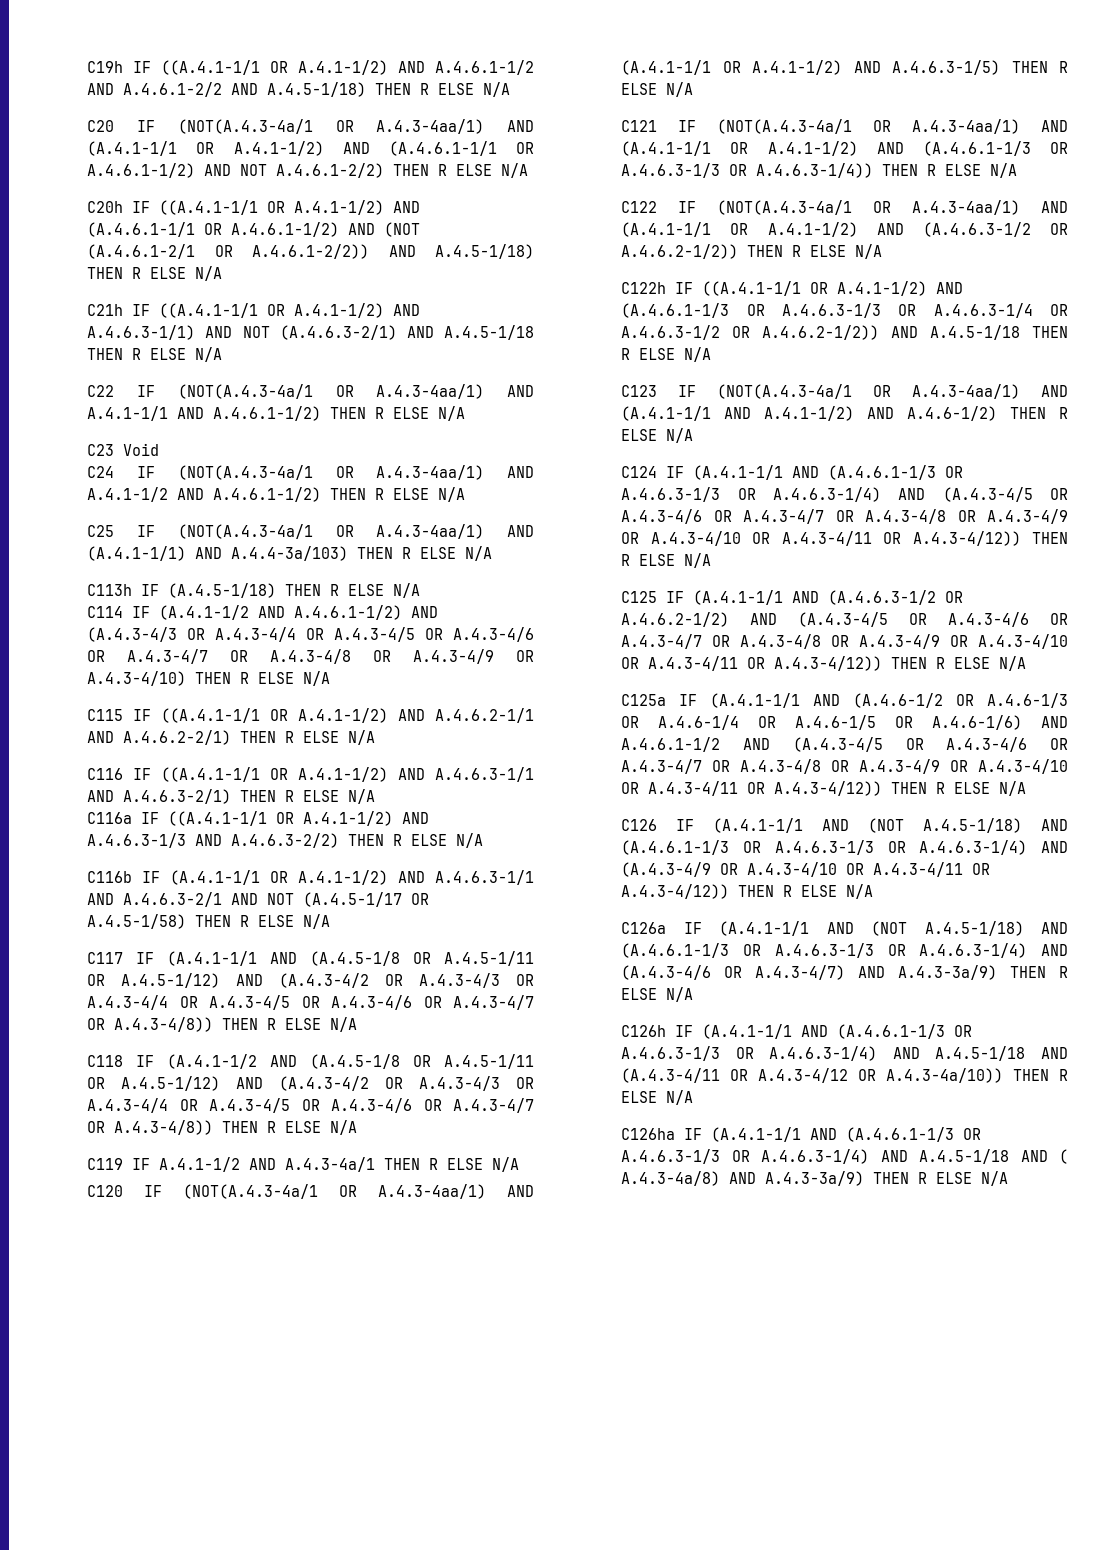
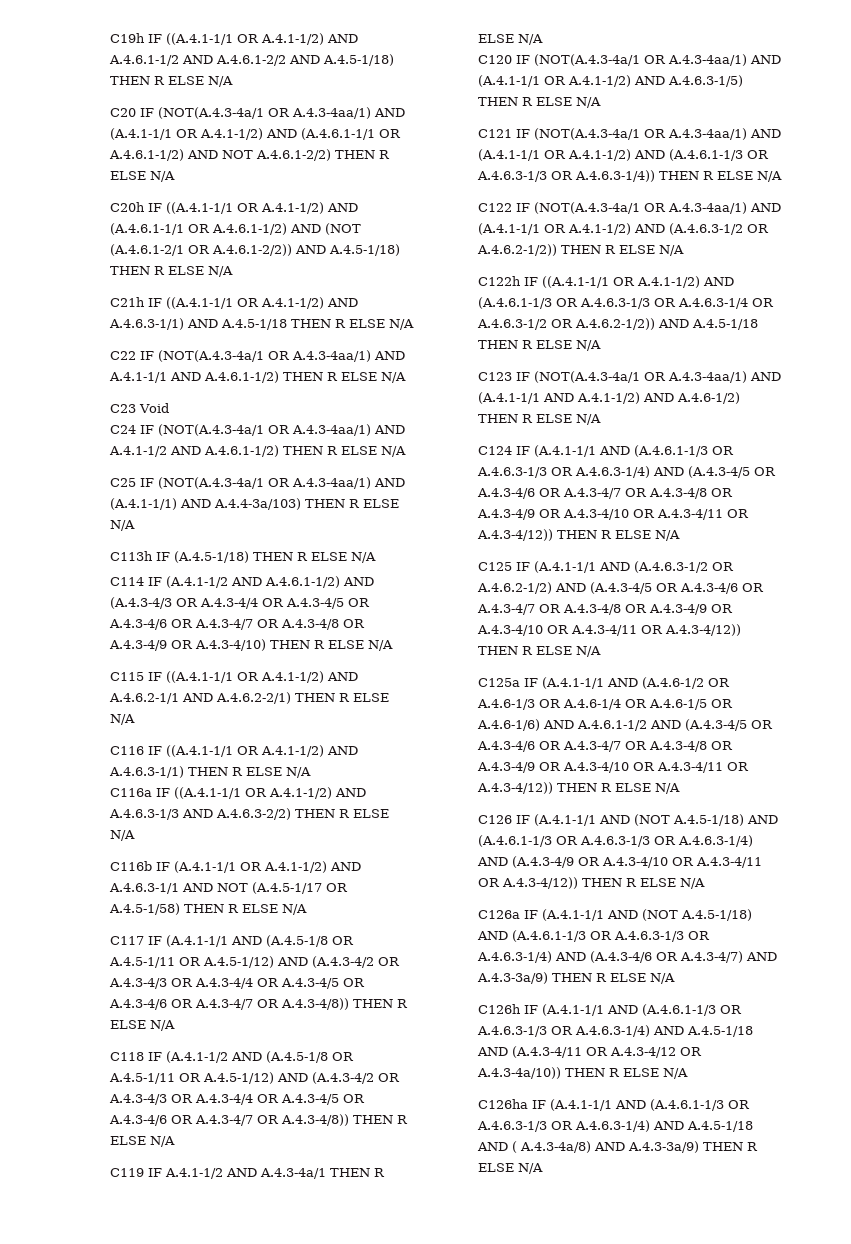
- C21h IF ((A.4.1-1/1 OR A.4.1-1/2) AND A.4.6.3-1/1) AND NOT (A.4.6.3-2/1) AND A.4.5-1/18 THEN R ELSE N/A
+ C21h IF ((A.4.1-1/1 OR A.4.1-1/2) AND A.4.6.3-1/1) AND A.4.5-1/18 THEN R ELSE N/A
- C116 IF ((A.4.1-1/1 OR A.4.1-1/2) AND A.4.6.3-1/1 AND A.4.6.3-2/1) THEN R ELSE N/A
+ C116 IF ((A.4.1-1/1 OR A.4.1-1/2) AND A.4.6.3-1/1) THEN R ELSE N/A
- C116b IF (A.4.1-1/1 OR A.4.1-1/2) AND A.4.6.3-1/1 AND A.4.6.3-2/1 AND NOT (A.4.5-1/17 OR A.4.5-1/58) THEN R ELSE N/A
+ C116b IF (A.4.1-1/1 OR A.4.1-1/2) AND A.4.6.3-1/1 AND NOT (A.4.5-1/17 OR A.4.5-1/58) THEN R ELSE N/A

